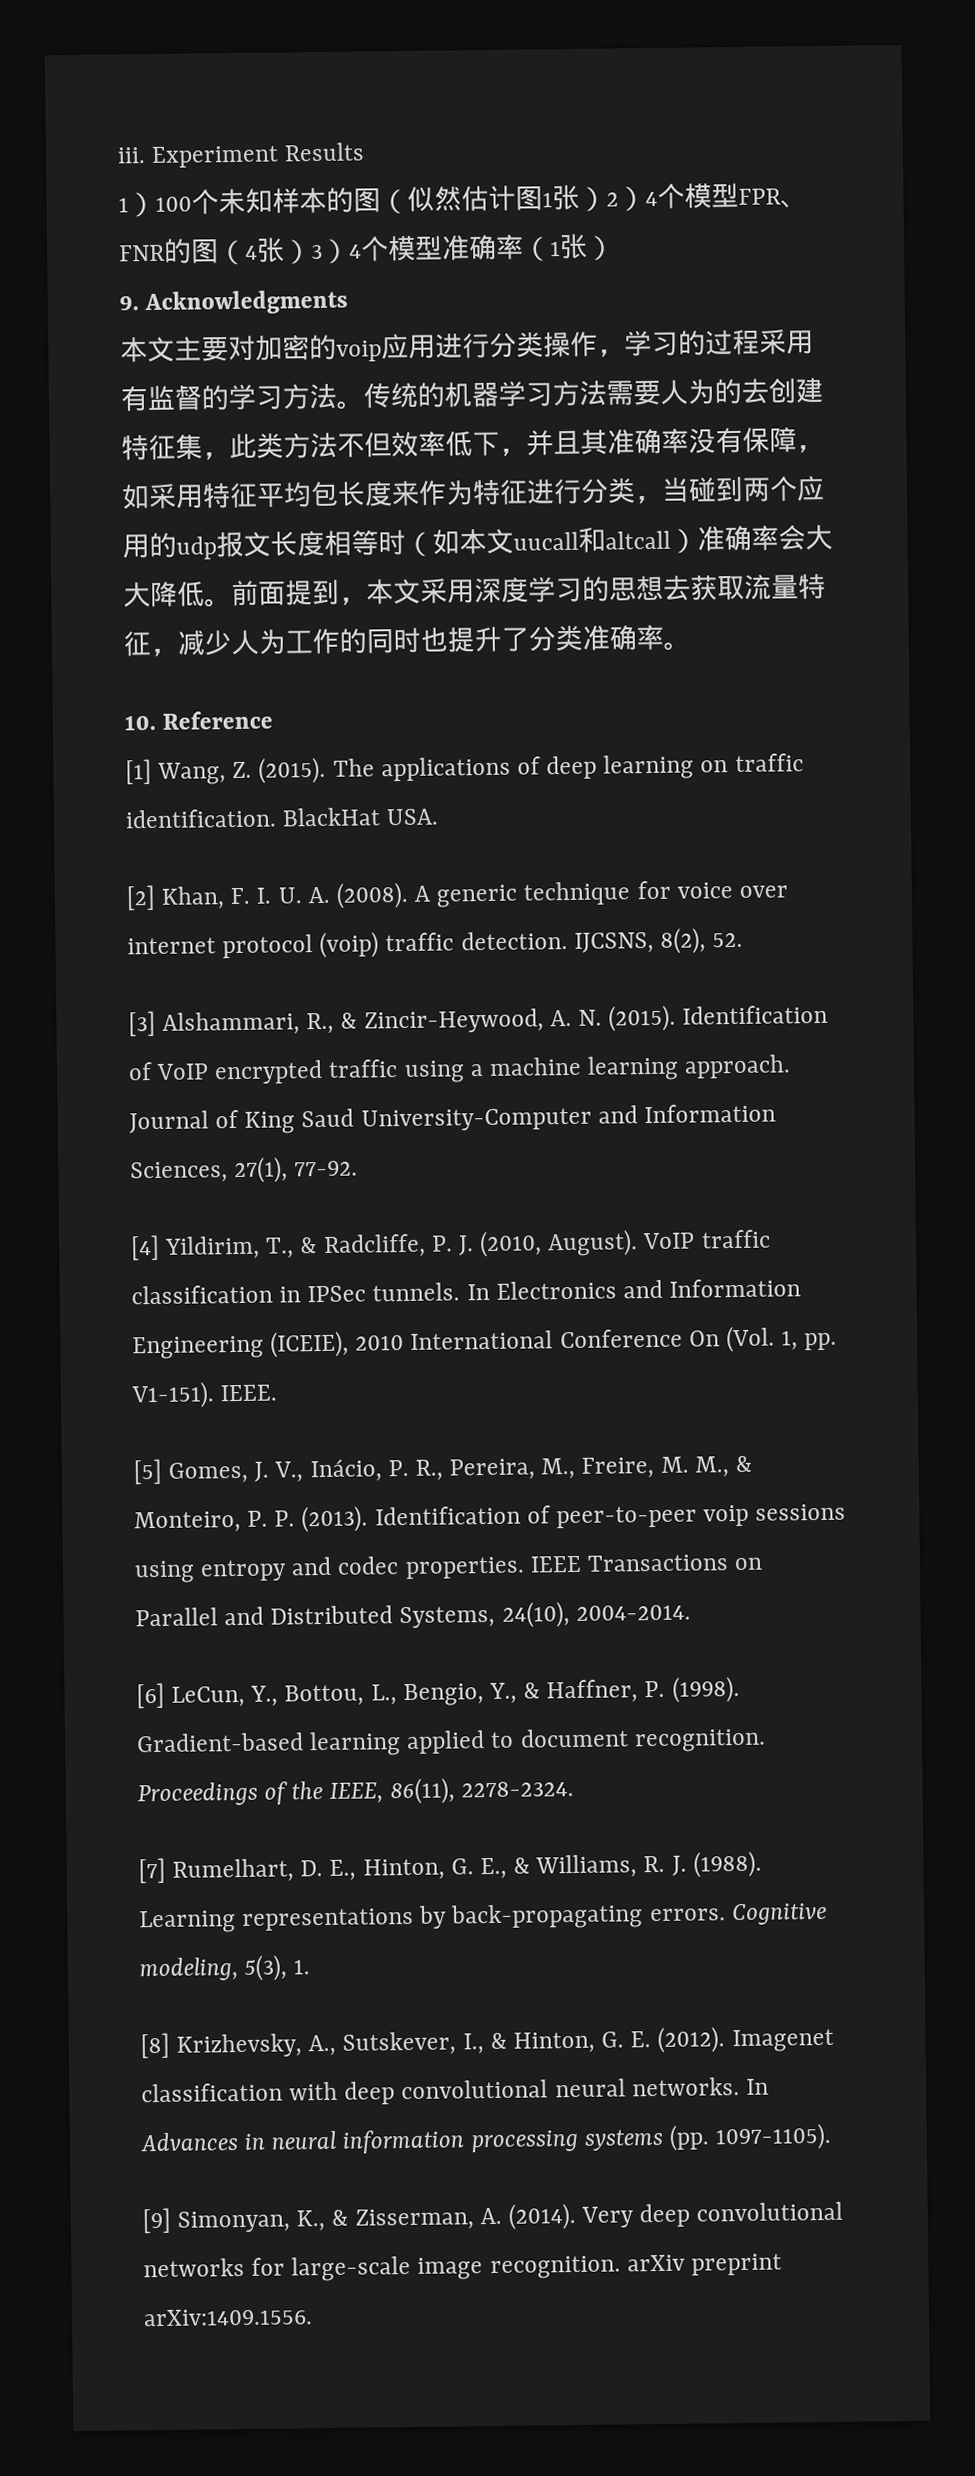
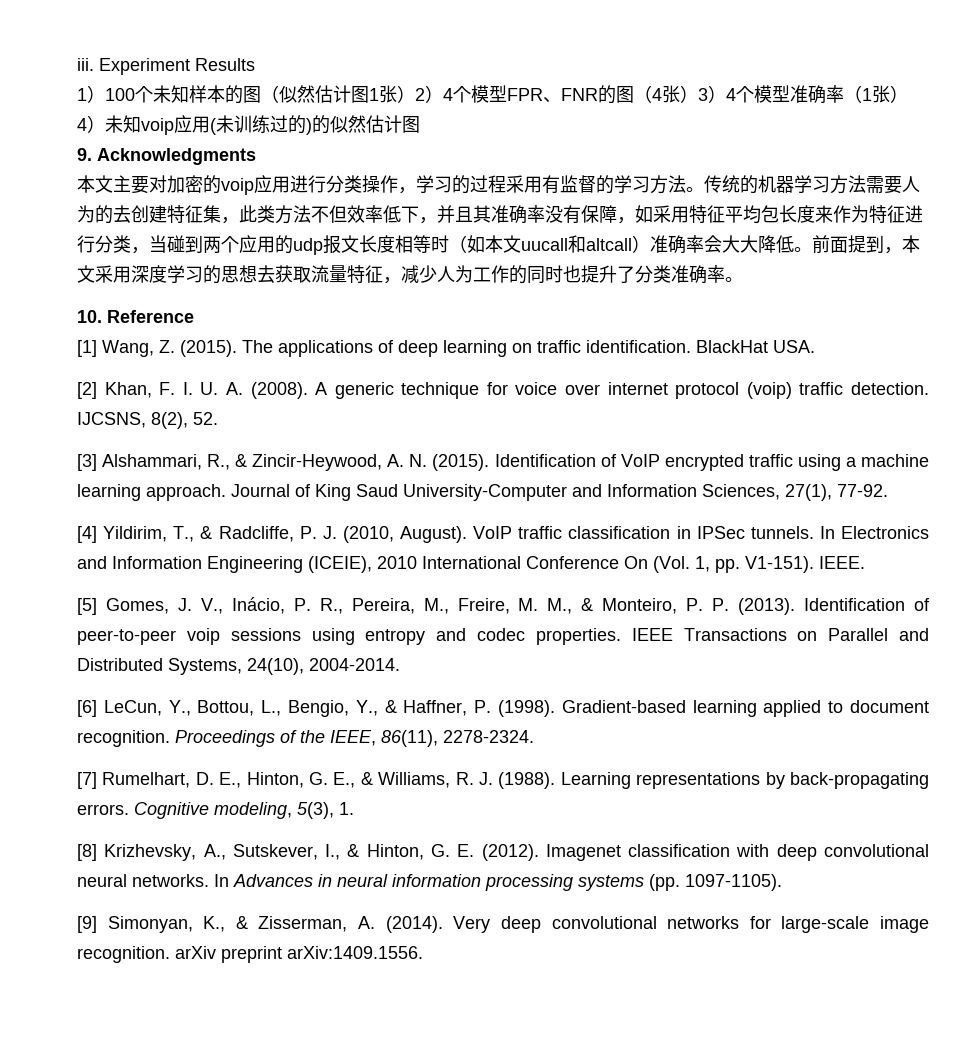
- 1）100个未知样本的图（似然估计图1张）2）4个模型FPR、FNR的图（4张）3）4个模型准确率（1张）
+ 1）100个未知样本的图（似然估计图1张）2）4个模型FPR、FNR的图（4张）3）4个模型准确率（1张）4）未知voip应用(未训练过的)的似然估计图

